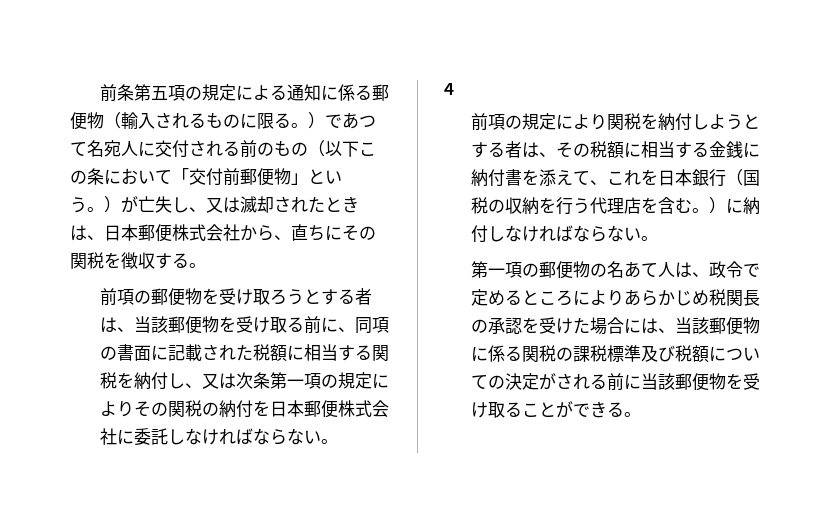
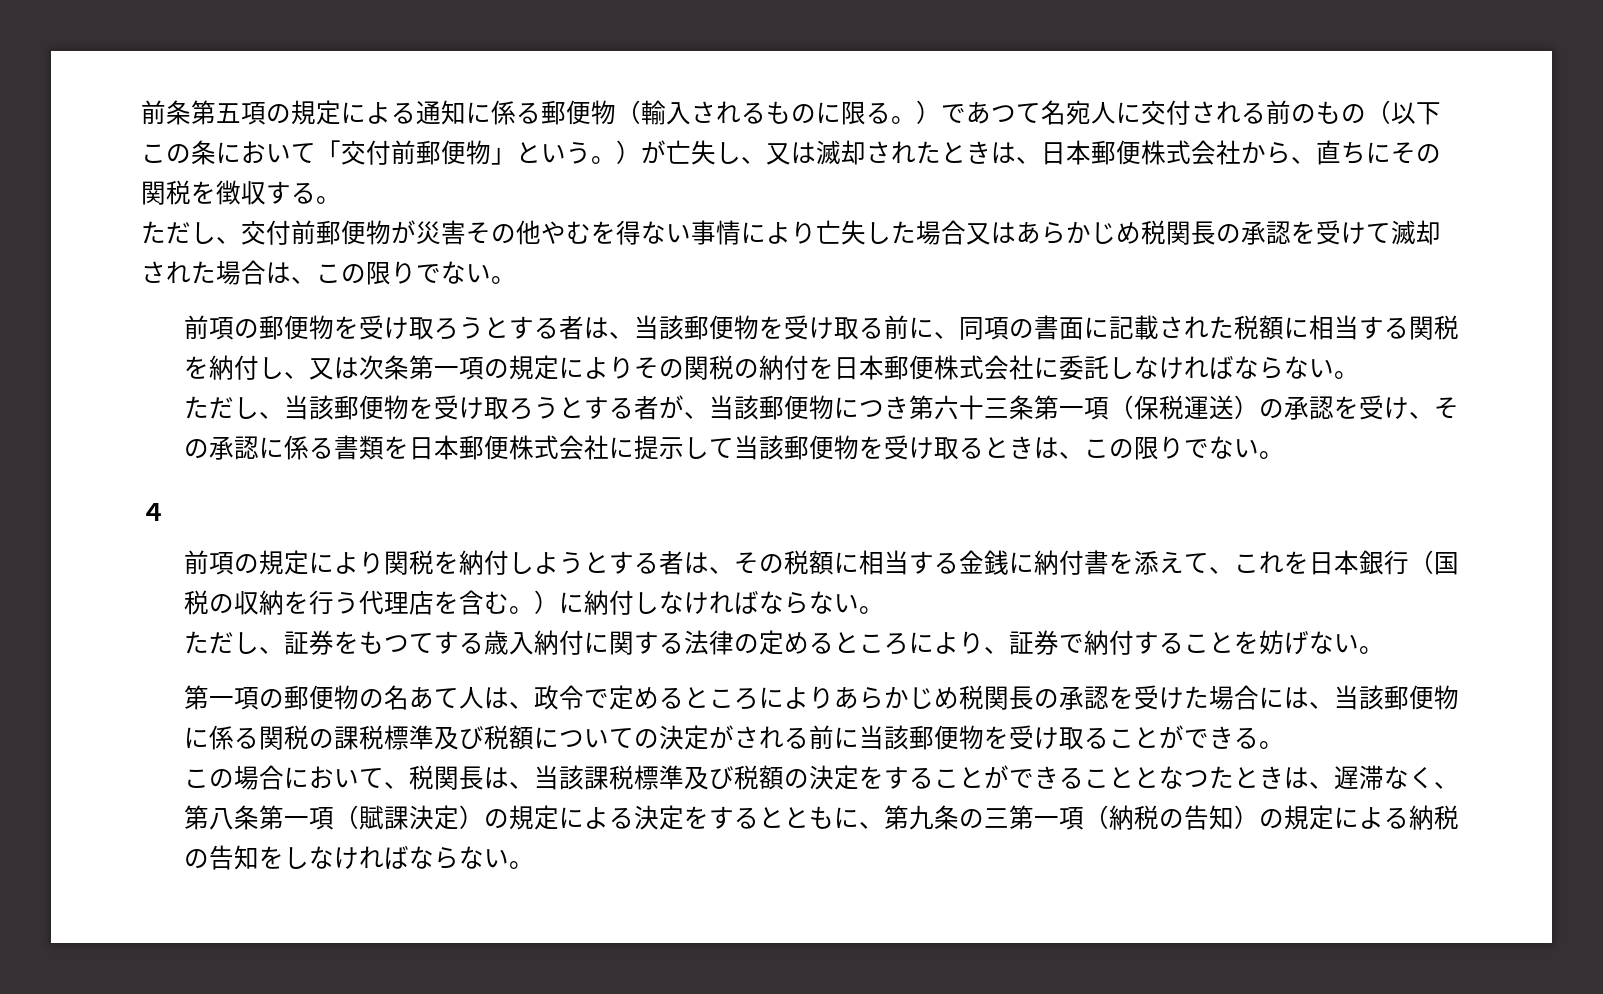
+ ただし、交付前郵便物が災害その他やむを得ない事情により亡失した場合又はあらかじめ税関長の承認を受けて滅却された場合は、この限りでない。
+ ただし、当該郵便物を受け取ろうとする者が、当該郵便物につき第六十三条第一項（保税運送）の承認を受け、その承認に係る書類を日本郵便株式会社に提示して当該郵便物を受け取るときは、この限りでない。
+ ただし、証券をもつてする歳入納付に関する法律の定めるところにより、証券で納付することを妨げない。
+ この場合において、税関長は、当該課税標準及び税額の決定をすることができることとなつたときは、遅滞なく、第八条第一項（賦課決定）の規定による決定をするとともに、第九条の三第一項（納税の告知）の規定による納税の告知をしなければならない。

